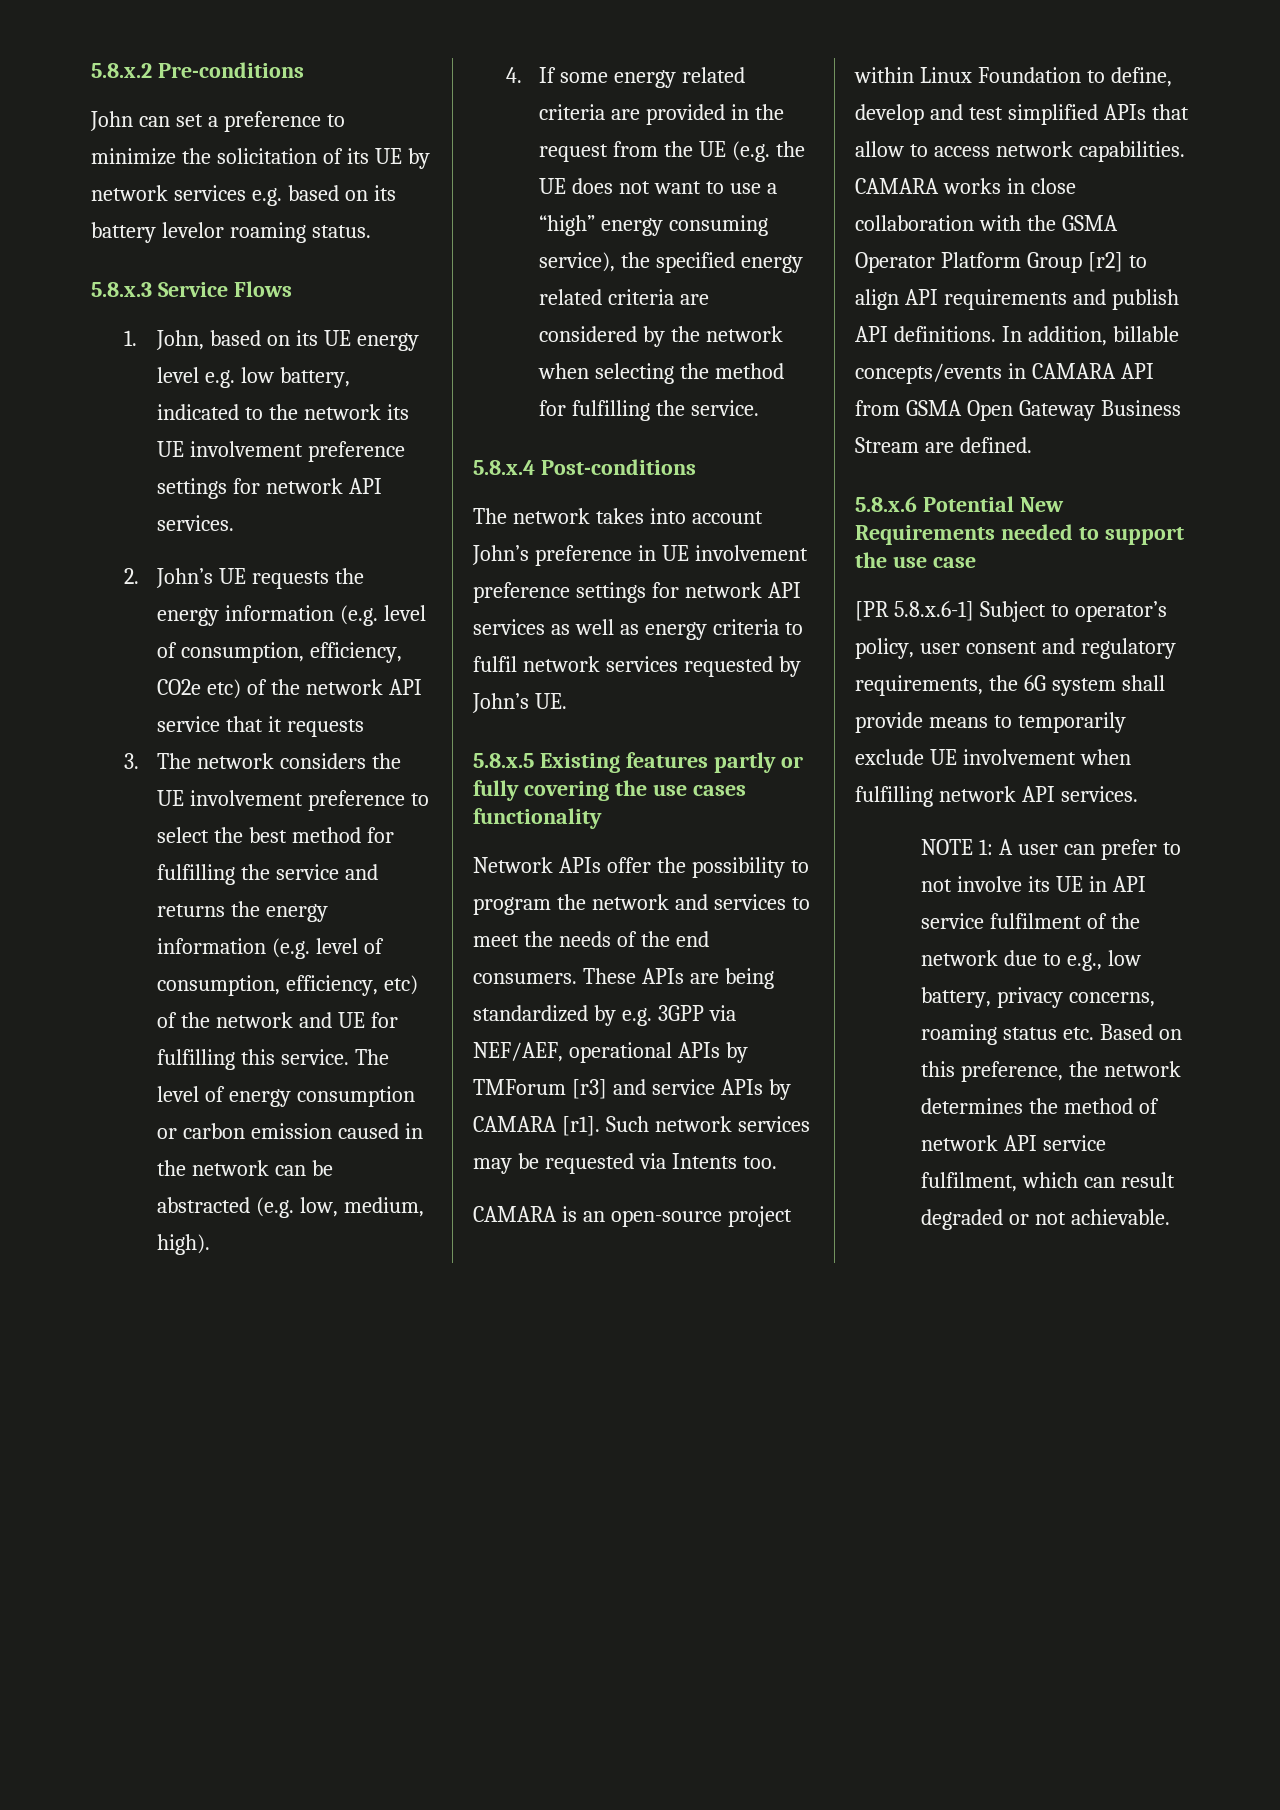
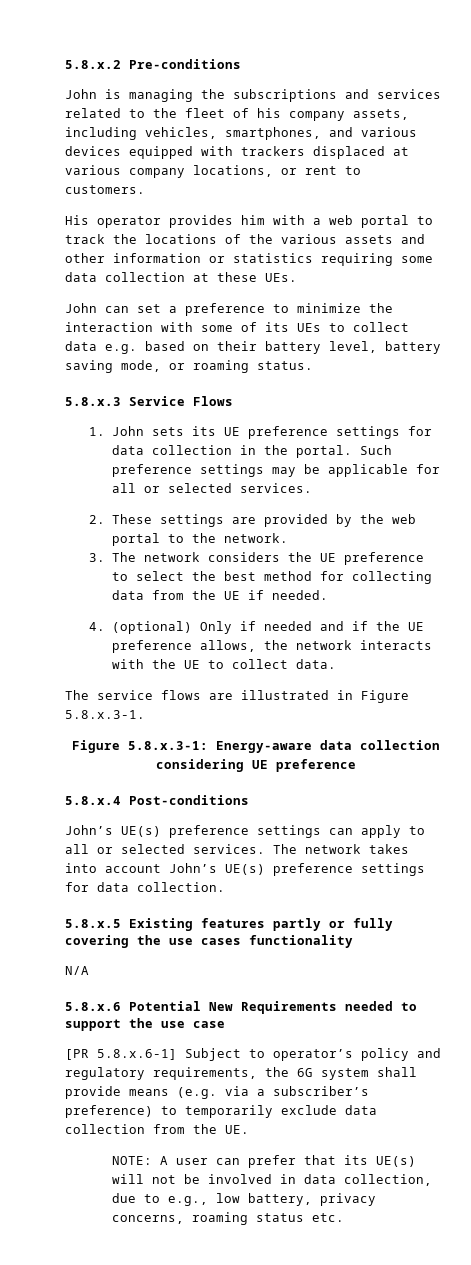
+ John is managing the subscriptions and services related to the fleet of his company assets, including vehicles, smartphones, and various devices equipped with trackers displaced at various company locations, or rent to customers.
+ His operator provides him with a web portal to track the locations of the various assets and other information or statistics requiring some data collection at these UEs.
- John can set a preference to minimize the solicitation of its UE by network services e.g. based on its battery levelor roaming status.
+ John can set a preference to minimize the interaction with some of its UEs to collect data e.g. based on their battery level, battery saving mode, or roaming status.
- 1. John, based on its UE energy level e.g. low battery, indicated to the network its UE involvement preference settings for network API services.
- 2. John’s UE requests the energy information (e.g. level of consumption, efficiency, CO2e etc) of the network API service that it requests
+ 1. John sets its UE preference settings for data collection in the portal. Such preference settings may be applicable for all or selected services.
+ 2. These settings are provided by the web portal to the network.
- 3. The network considers the UE involvement preference to select the best method for fulfilling the service and returns the energy information (e.g. level of consumption, efficiency, etc) of the network and UE for fulfilling this service. The level of energy consumption or carbon emission caused in the network can be abstracted (e.g. low, medium, high).
- 4. If some energy related criteria are provided in the request from the UE (e.g. the UE does not want to use a “high” energy consuming service), the specified energy related criteria are considered by the network when selecting the method for fulfilling the service.
+ 3. The network considers the UE preference to select the best method for collecting data from the UE if needed.
+ 4. (optional) Only if needed and if the UE preference allows, the network interacts with the UE to collect data.
+ The service flows are illustrated in Figure 5.8.x.3-1.
+ Figure 5.8.x.3-1: Energy-aware data collection considering UE preference
  5.8.x.4 Post-conditions
- The network takes into account John’s preference in UE involvement preference settings for network API services as well as energy criteria to fulfil network services requested by John’s UE.
+ John’s UE(s) preference settings can apply to all or selected services. The network takes into account John’s UE(s) preference settings for data collection.
- Network APIs offer the possibility to program the network and services to meet the needs of the end consumers. These APIs are being standardized by e.g. 3GPP via NEF/AEF, operational APIs by TMForum [r3] and service APIs by CAMARA [r1]. Such network services may be requested via Intents too.
- CAMARA is an open-source project within Linux Foundation to define, develop and test simplified APIs that allow to access network capabilities. CAMARA works in close collaboration with the GSMA Operator Platform Group [r2] to align API requirements and publish API definitions. In addition, billable concepts/events in CAMARA API from GSMA Open Gateway Business Stream are defined.
+ N/A
- [PR 5.8.x.6-1] Subject to operator’s policy, user consent and regulatory requirements, the 6G system shall provide means to temporarily exclude UE involvement when fulfilling network API services.
- NOTE 1: A user can prefer to not involve its UE in API service fulfilment of the network due to e.g., low battery, privacy concerns, roaming status etc. Based on this preference, the network determines the method of network API service fulfilment, which can result degraded or not achievable.
+ [PR 5.8.x.6-1] Subject to operator’s policy and regulatory requirements, the 6G system shall provide means (e.g. via a subscriber’s preference) to temporarily exclude data collection from the UE.
+ NOTE: A user can prefer that its UE(s) will not be involved in data collection, due to e.g., low battery, privacy concerns, roaming status etc.

